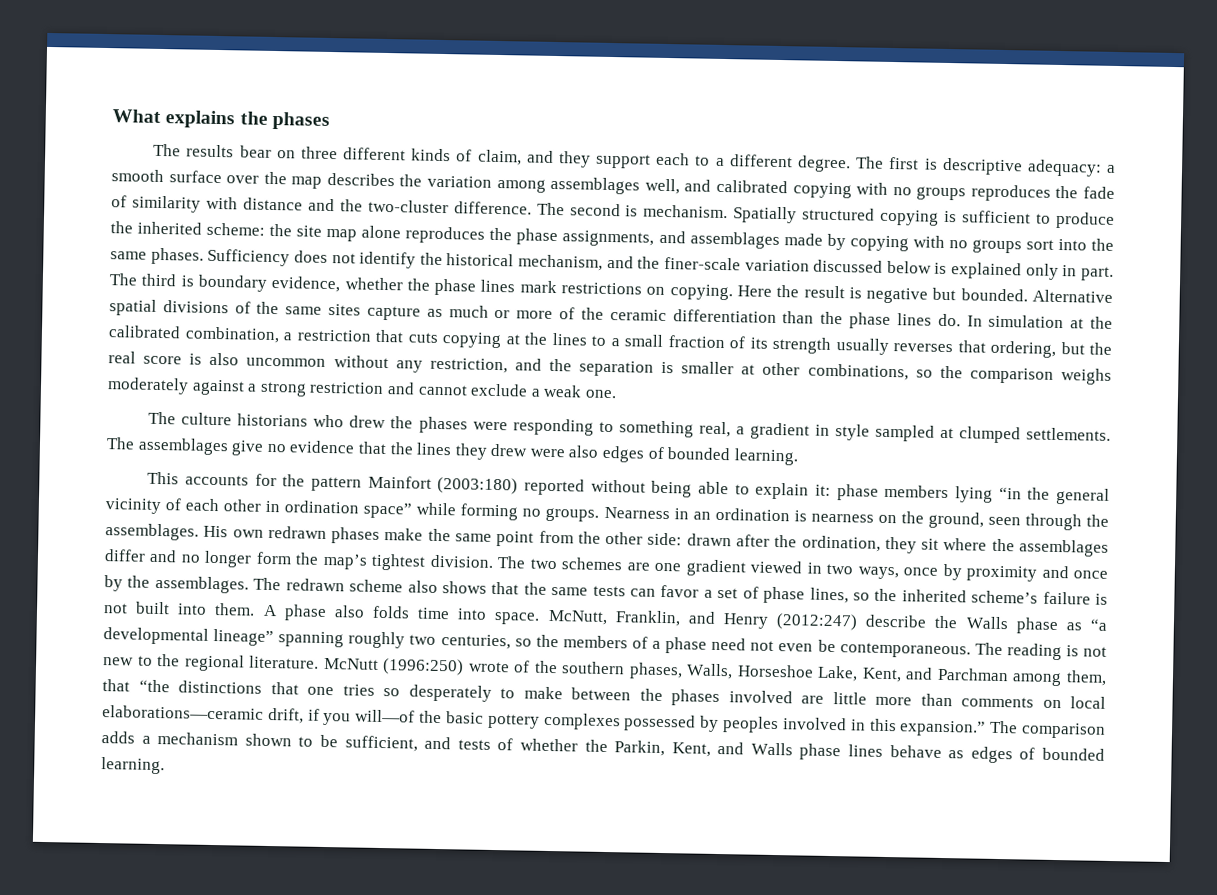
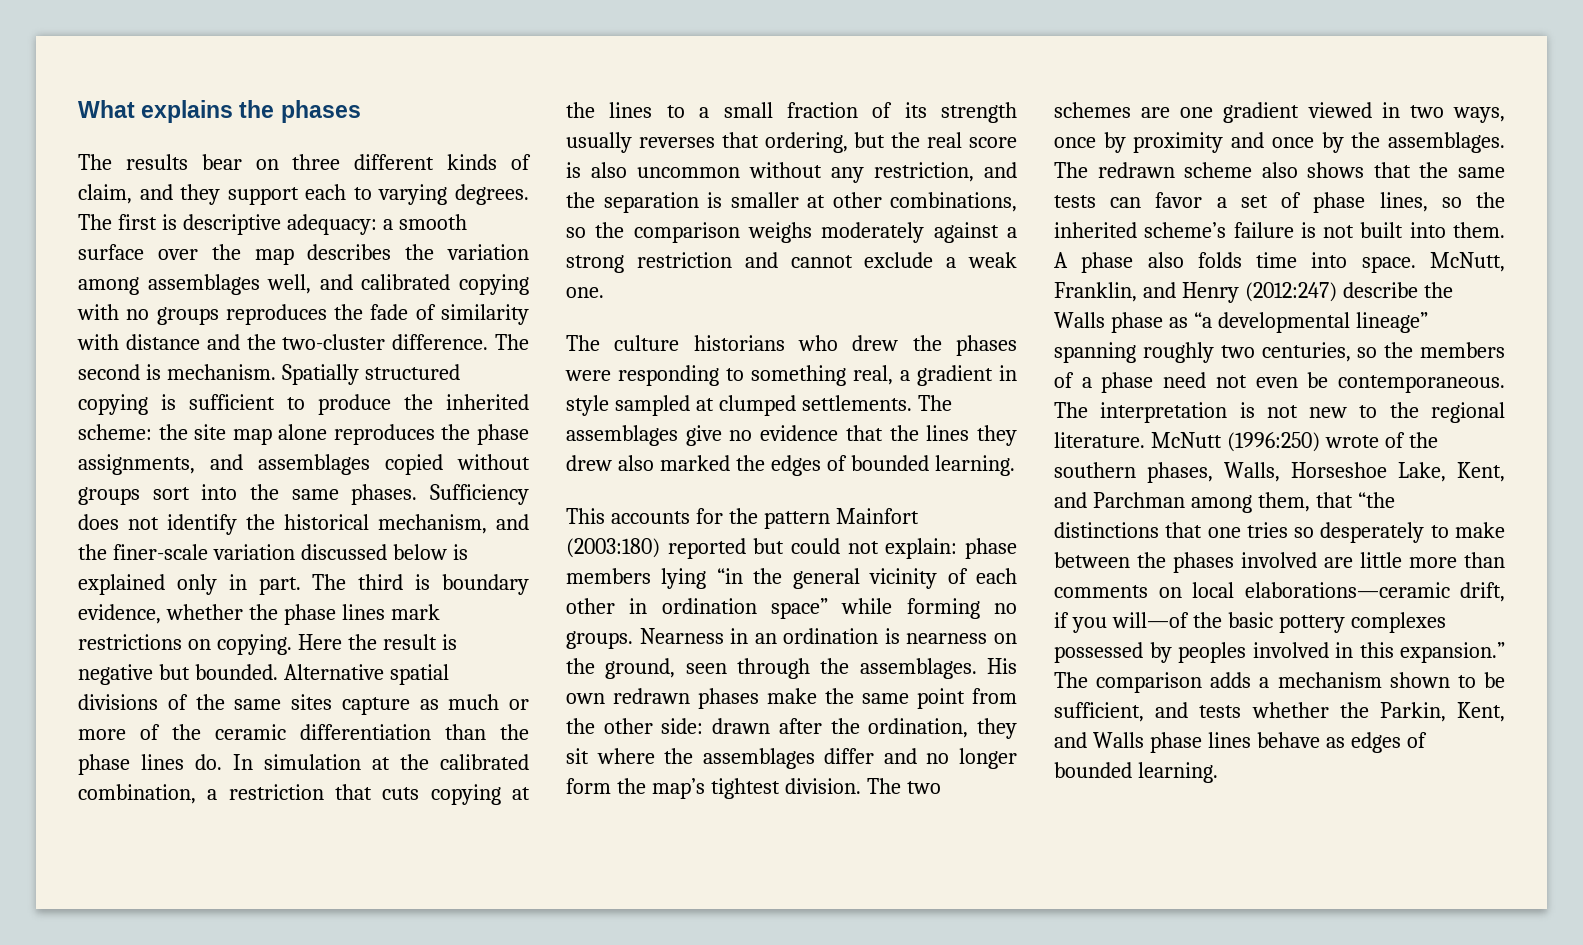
- The results bear on three different kinds of claim, and they support each to a different degree.
+ The results bear on three different kinds of claim, and they support each to varying degrees.
- Spatially structured copying is sufficient to produce the inherited scheme: the site map alone reproduces the phase assignments, and assemblages made by copying with no groups sort into the same phases.
+ Spatially structured copying is sufficient to produce the inherited scheme: the site map alone reproduces the phase assignments, and assemblages copied without groups sort into the same phases.
- The assemblages give no evidence that the lines they drew were also edges of bounded learning.
+ The assemblages give no evidence that the lines they drew also marked the edges of bounded learning.
- This accounts for the pattern Mainfort (2003:180) reported without being able to explain it: phase members lying “in the general vicinity of each other in ordination space” while forming no groups.
+ This accounts for the pattern Mainfort (2003:180) reported but could not explain: phase members lying “in the general vicinity of each other in ordination space” while forming no groups.
- The reading is not new to the regional literature.
+ The interpretation is not new to the regional literature.
- The comparison adds a mechanism shown to be sufficient, and tests of whether the Parkin, Kent, and Walls phase lines behave as edges of bounded learning.
+ The comparison adds a mechanism shown to be sufficient, and tests whether the Parkin, Kent, and Walls phase lines behave as edges of bounded learning.

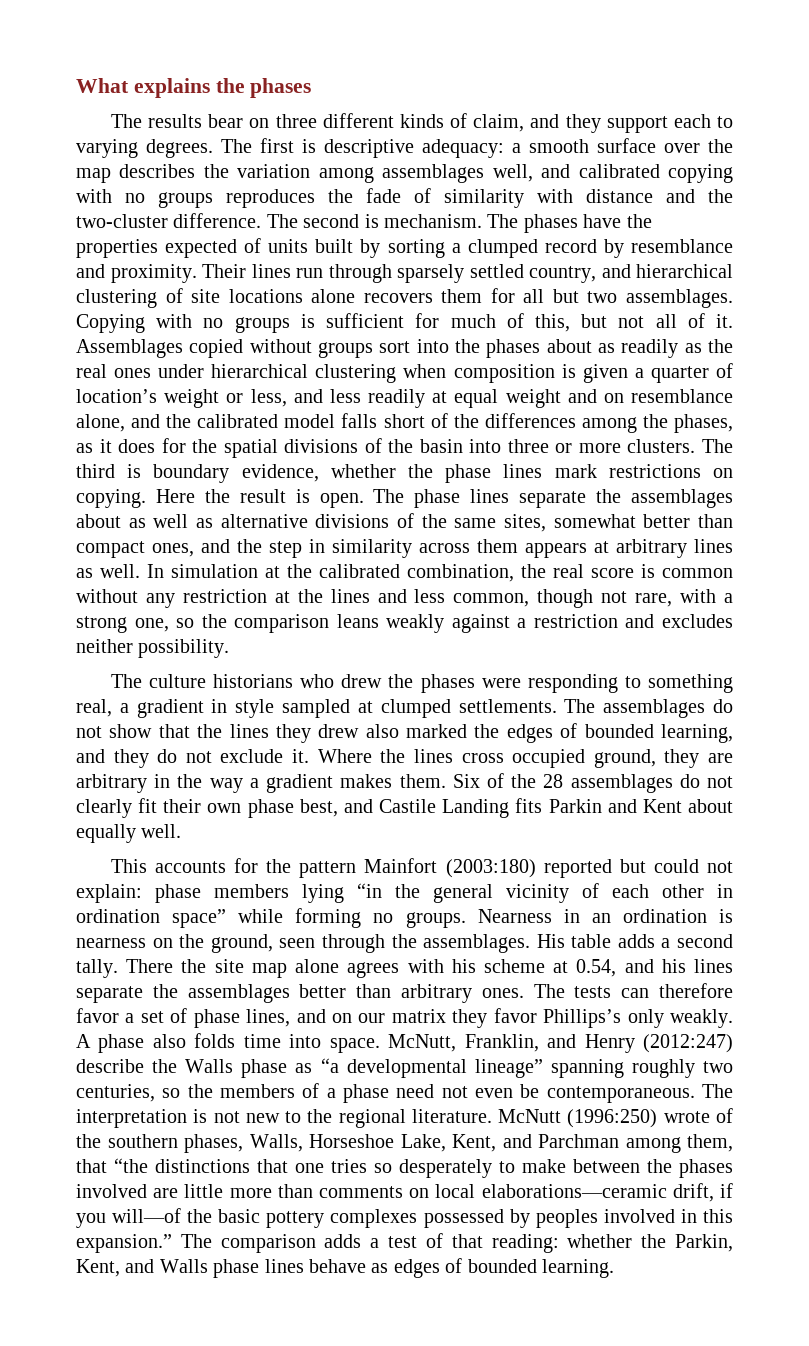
- Spatially structured copying is sufficient to produce the inherited scheme: the site map alone reproduces the phase assignments, and assemblages copied without groups sort into the same phases. Sufficiency does not identify the historical mechanism, and the finer-scale variation discussed below is explained only in part.
+ The phases have the properties expected of units built by sorting a clumped record by resemblance and proximity. Their lines run through sparsely settled country, and hierarchical clustering of site locations alone recovers them for all but two assemblages. Copying with no groups is sufficient for much of this, but not all of it. Assemblages copied without groups sort into the phases about as readily as the real ones under hierarchical clustering when composition is given a quarter of location’s weight or less, and less readily at equal weight and on resemblance alone, and the calibrated model falls short of the differences among the phases, as it does for the spatial divisions of the basin into three or more clusters.
- Here the result is negative but bounded. Alternative spatial divisions of the same sites capture as much or more of the ceramic differentiation than the phase lines do.
+ Here the result is open. The phase lines separate the assemblages about as well as alternative divisions of the same sites, somewhat better than compact ones, and the step in similarity across them appears at arbitrary lines as well.
- In simulation at the calibrated combination, a restriction that cuts copying at the lines to a small fraction of its strength usually reverses that ordering, but the real score is also uncommon without any restriction, and the separation is smaller at other combinations, so the comparison weighs moderately against a strong restriction and cannot exclude a weak one.
+ In simulation at the calibrated combination, the real score is common without any restriction at the lines and less common, though not rare, with a strong one, so the comparison leans weakly against a restriction and excludes neither possibility.
- The assemblages give no evidence that the lines they drew also marked the edges of bounded learning.
+ The assemblages do not show that the lines they drew also marked the edges of bounded learning, and they do not exclude it. Where the lines cross occupied ground, they are arbitrary in the way a gradient makes them. Six of the 28 assemblages do not clearly fit their own phase best, and Castile Landing fits Parkin and Kent about equally well.
- His own redrawn phases make the same point from the other side: drawn after the ordination, they sit where the assemblages differ and no longer form the map’s tightest division. The two schemes are one gradient viewed in two ways, once by proximity and once by the assemblages. The redrawn scheme also shows that the same tests can favor a set of phase lines, so the inherited scheme’s failure is not built into them.
+ His table adds a second tally. There the site map alone agrees with his scheme at 0.54, and his lines separate the assemblages better than arbitrary ones. The tests can therefore favor a set of phase lines, and on our matrix they favor Phillips’s only weakly.
- The comparison adds a mechanism shown to be sufficient, and tests whether the Parkin, Kent, and Walls phase lines behave as edges of bounded learning.
+ The comparison adds a test of that reading: whether the Parkin, Kent, and Walls phase lines behave as edges of bounded learning.

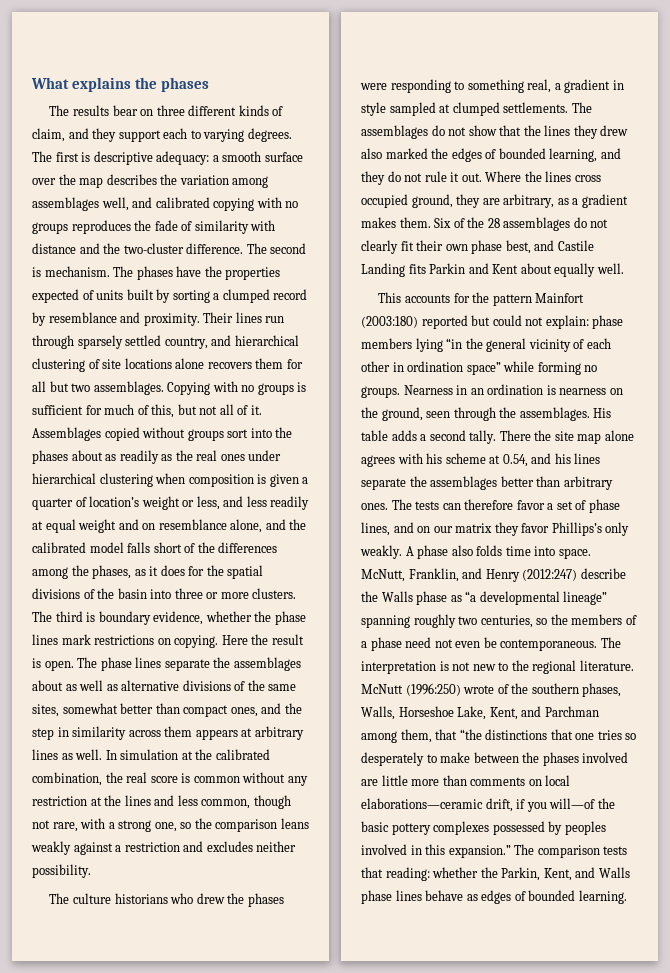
- The assemblages do not show that the lines they drew also marked the edges of bounded learning, and they do not exclude it.
+ The assemblages do not show that the lines they drew also marked the edges of bounded learning, and they do not rule it out.
- Where the lines cross occupied ground, they are arbitrary in the way a gradient makes them.
+ Where the lines cross occupied ground, they are arbitrary, as a gradient makes them.
- The comparison adds a test of that reading: whether the Parkin, Kent, and Walls phase lines behave as edges of bounded learning.
+ The comparison tests that reading: whether the Parkin, Kent, and Walls phase lines behave as edges of bounded learning.

